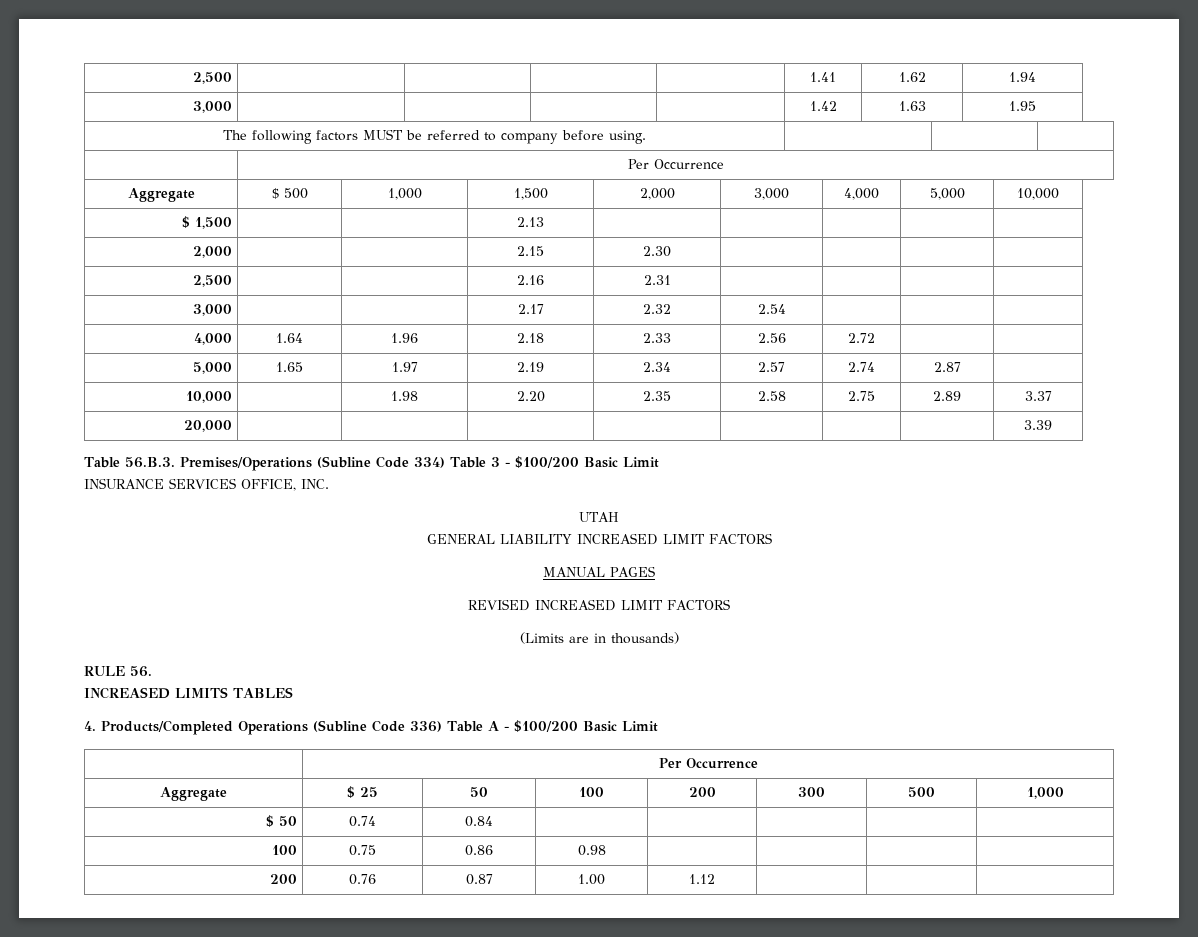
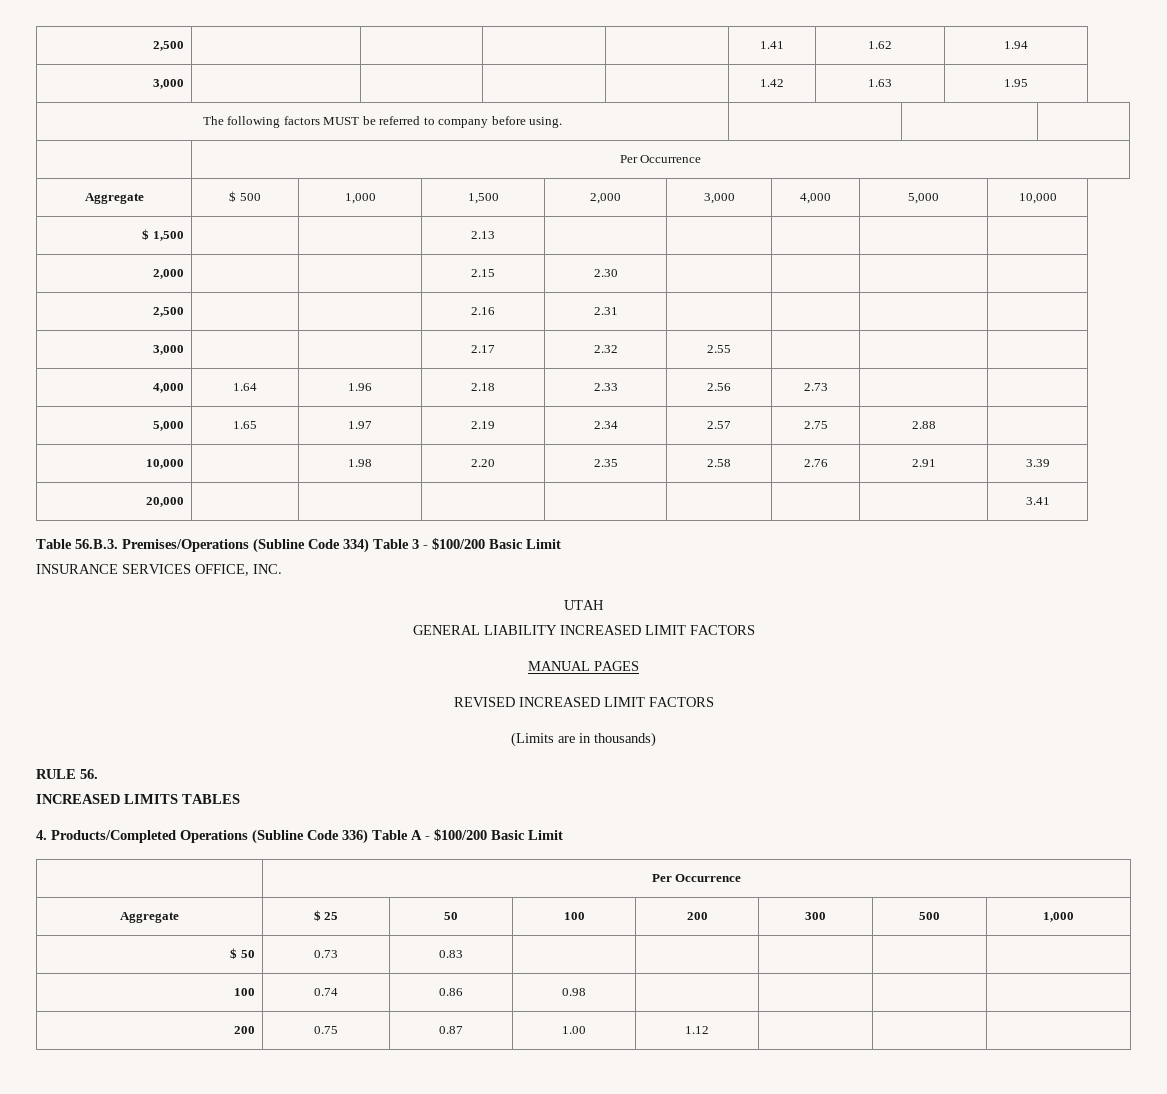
- 3,000 | | | 2.17 | 2.32 | 2.54 | | |
+ 3,000 | | | 2.17 | 2.32 | 2.55 | | |
- 4,000 | 1.64 | 1.96 | 2.18 | 2.33 | 2.56 | 2.72 | |
+ 4,000 | 1.64 | 1.96 | 2.18 | 2.33 | 2.56 | 2.73 | |
- 5,000 | 1.65 | 1.97 | 2.19 | 2.34 | 2.57 | 2.74 | 2.87 |
+ 5,000 | 1.65 | 1.97 | 2.19 | 2.34 | 2.57 | 2.75 | 2.88 |
- 10,000 | | 1.98 | 2.20 | 2.35 | 2.58 | 2.75 | 2.89 | 3.37
+ 10,000 | | 1.98 | 2.20 | 2.35 | 2.58 | 2.76 | 2.91 | 3.39
- 20,000 | | | | | | | | 3.39
+ 20,000 | | | | | | | | 3.41
- $ 50 | 0.74 | 0.84 | | | | |
- 100 | 0.75 | 0.86 | 0.98 | | | |
+ $ 50 | 0.73 | 0.83 | | | | |
+ 100 | 0.74 | 0.86 | 0.98 | | | |
- 200 | 0.76 | 0.87 | 1.00 | 1.12 | | |
+ 200 | 0.75 | 0.87 | 1.00 | 1.12 | | |

